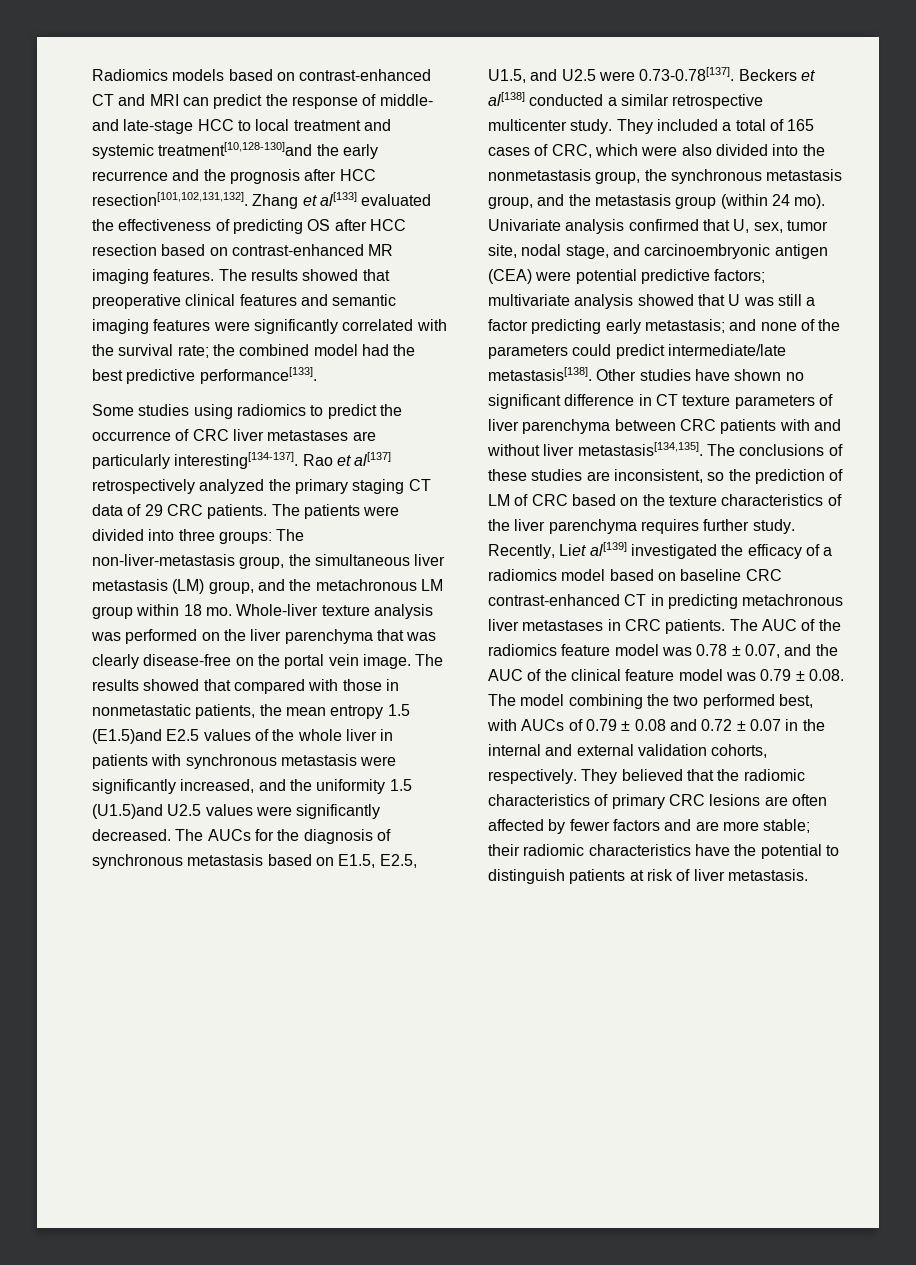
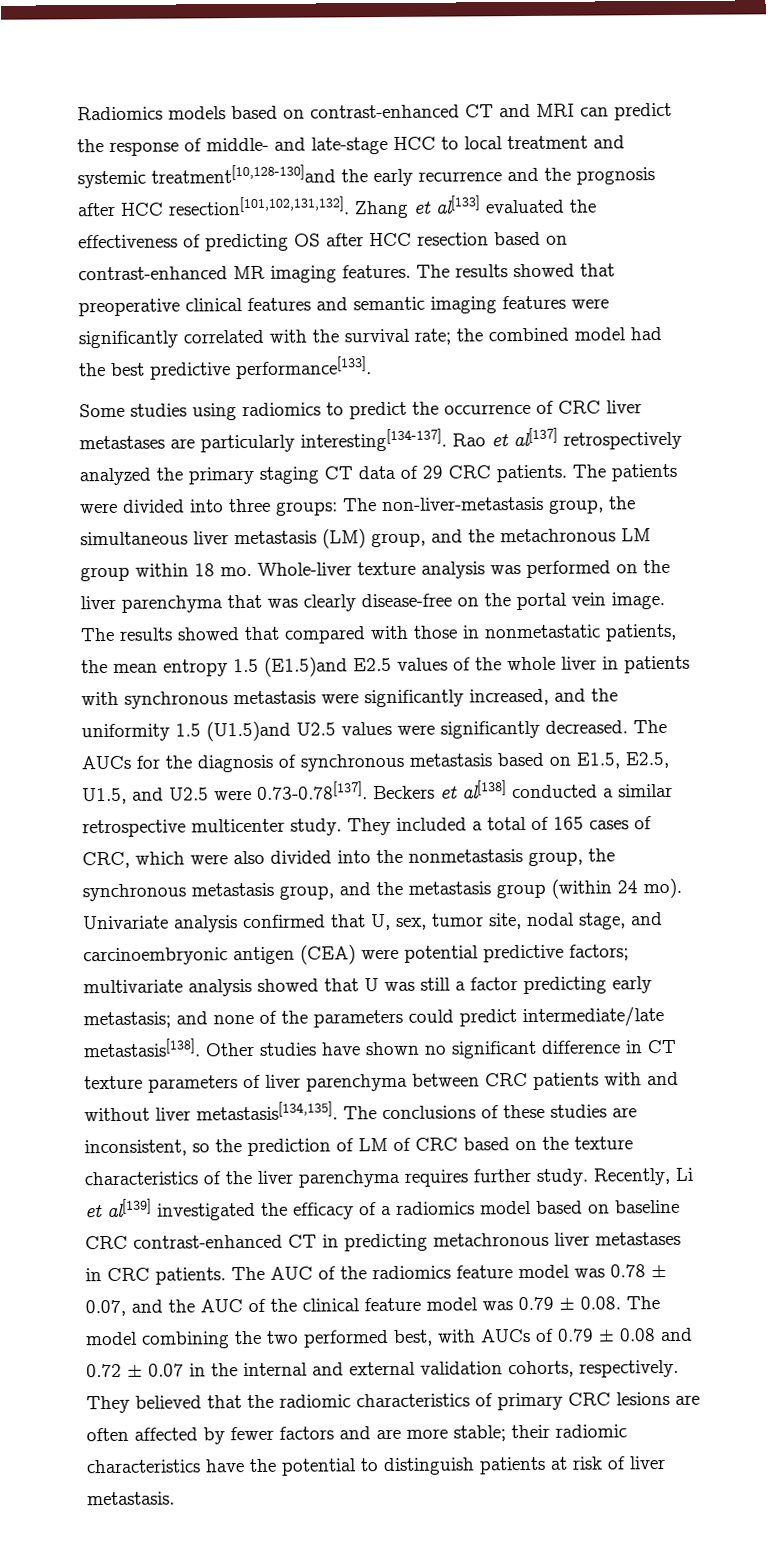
- Recently, Liet al[139] investigated the efficacy of a radiomics model based on baseline CRC contrast-enhanced CT in predicting metachronous liver metastases in CRC patients.
+ Recently, Li et al[139] investigated the efficacy of a radiomics model based on baseline CRC contrast-enhanced CT in predicting metachronous liver metastases in CRC patients.

